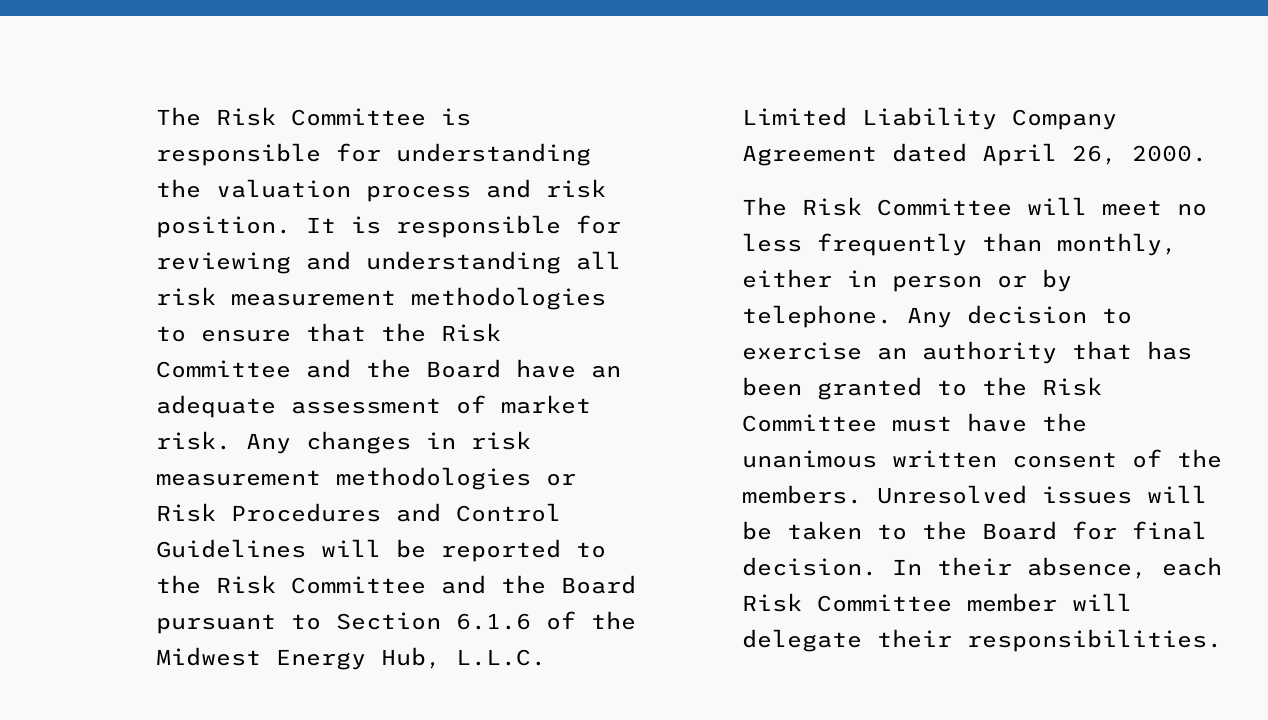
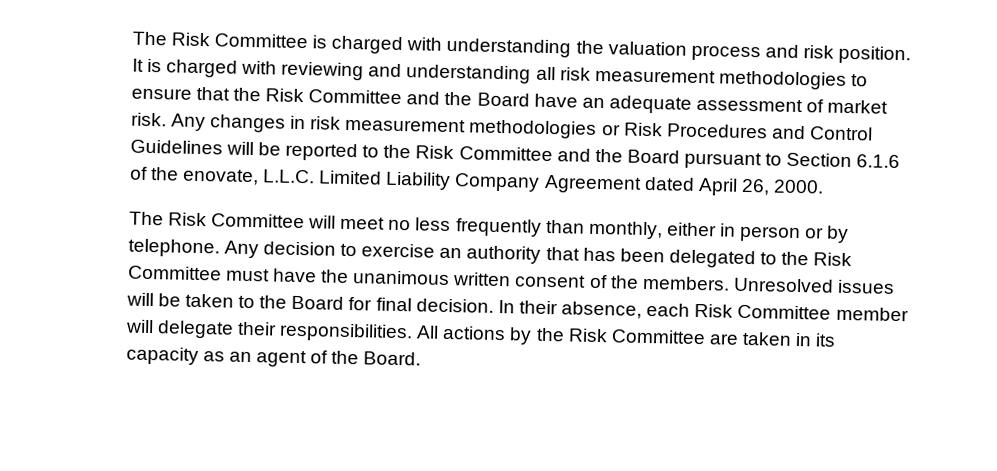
- The Risk Committee is responsible for understanding the valuation process and risk position.
+ The Risk Committee is charged with understanding the valuation process and risk position.
- It is responsible for reviewing and understanding all risk measurement methodologies to ensure that the Risk Committee and the Board have an adequate assessment of market risk.
+ It is charged with reviewing and understanding all risk measurement methodologies to ensure that the Risk Committee and the Board have an adequate assessment of market risk.
- Any changes in risk measurement methodologies or Risk Procedures and Control Guidelines will be reported to the Risk Committee and the Board pursuant to Section 6.1.6 of the Midwest Energy Hub, L.L.C. Limited Liability Company Agreement dated April 26, 2000.
+ Any changes in risk measurement methodologies or Risk Procedures and Control Guidelines will be reported to the Risk Committee and the Board pursuant to Section 6.1.6 of the enovate, L.L.C. Limited Liability Company Agreement dated April 26, 2000.
- Any decision to exercise an authority that has been granted to the Risk Committee must have the unanimous written consent of the members.
+ Any decision to exercise an authority that has been delegated to the Risk Committee must have the unanimous written consent of the members.
+ All actions by the Risk Committee are taken in its capacity as an agent of the Board.

